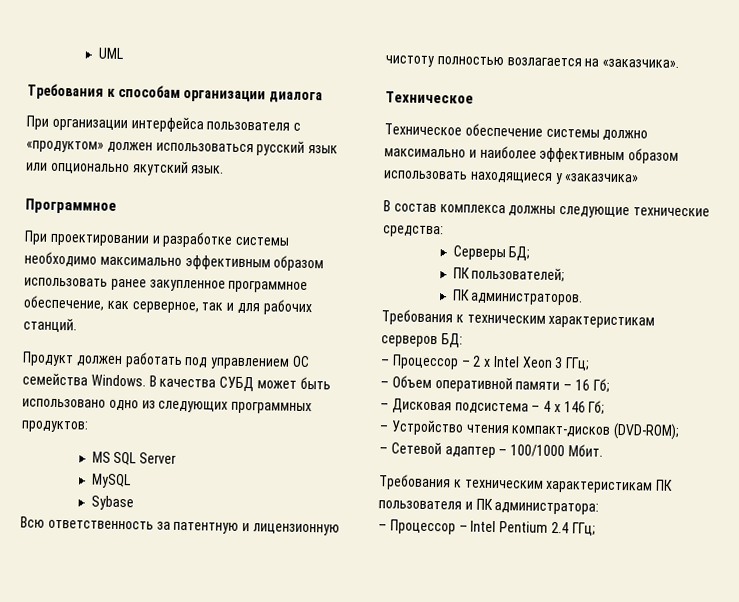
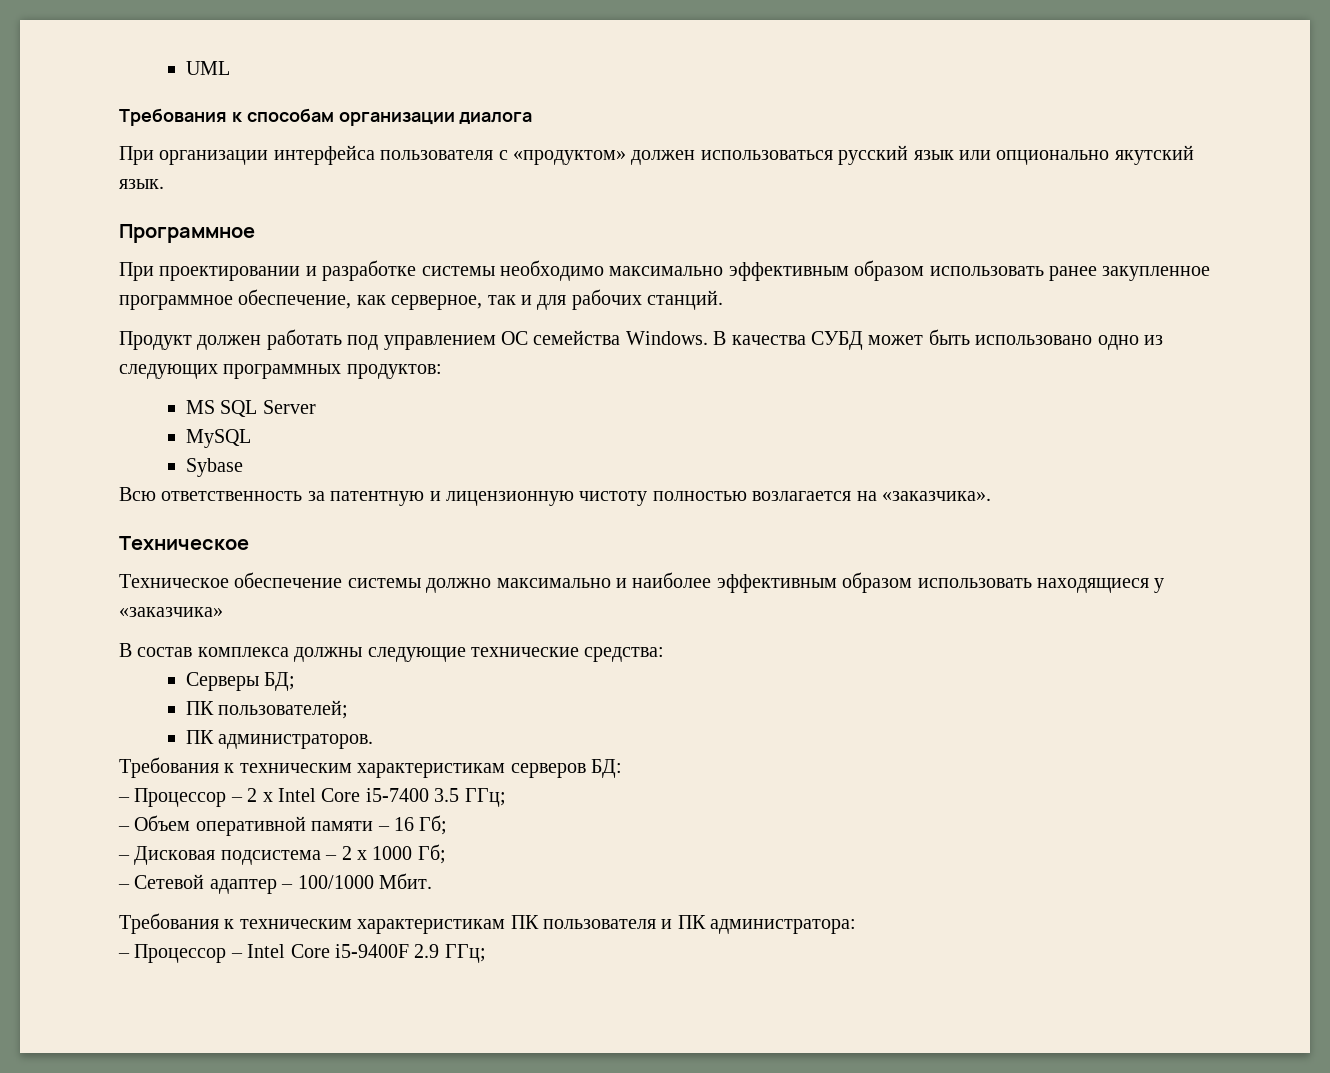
- – Процессор – 2 х Intel Xeon 3 ГГц;
+ – Процессор – 2 х Intel Core i5-7400 3.5 ГГц;
- – Дисковая подсистема – 4 х 146 Гб;
- – Устройство чтения компакт-дисков (DVD-ROM);
+ – Дисковая подсистема – 2 х 1000 Гб;
- – Процессор – Intel Pentium 2.4 ГГц;
+ – Процессор – Intel Core i5-9400F 2.9 ГГц;

